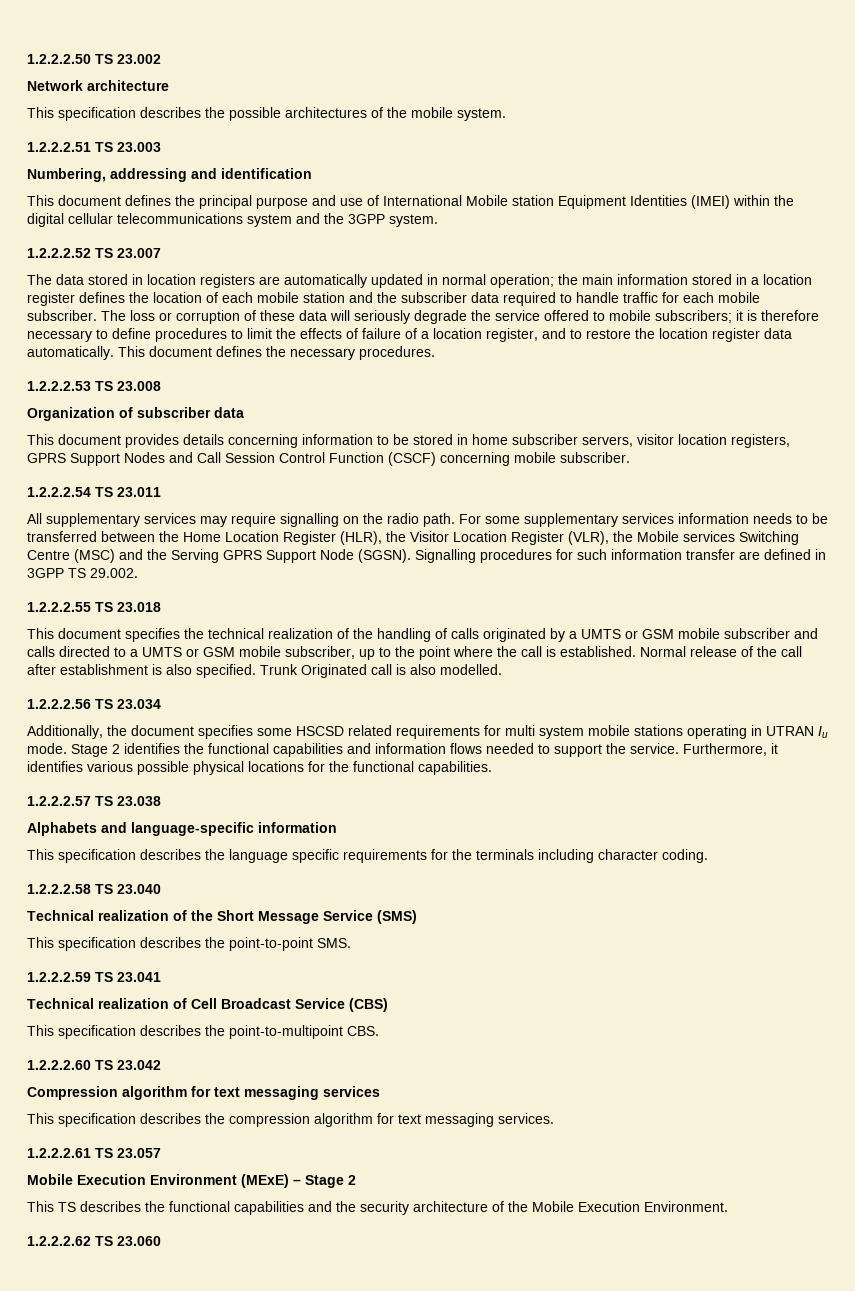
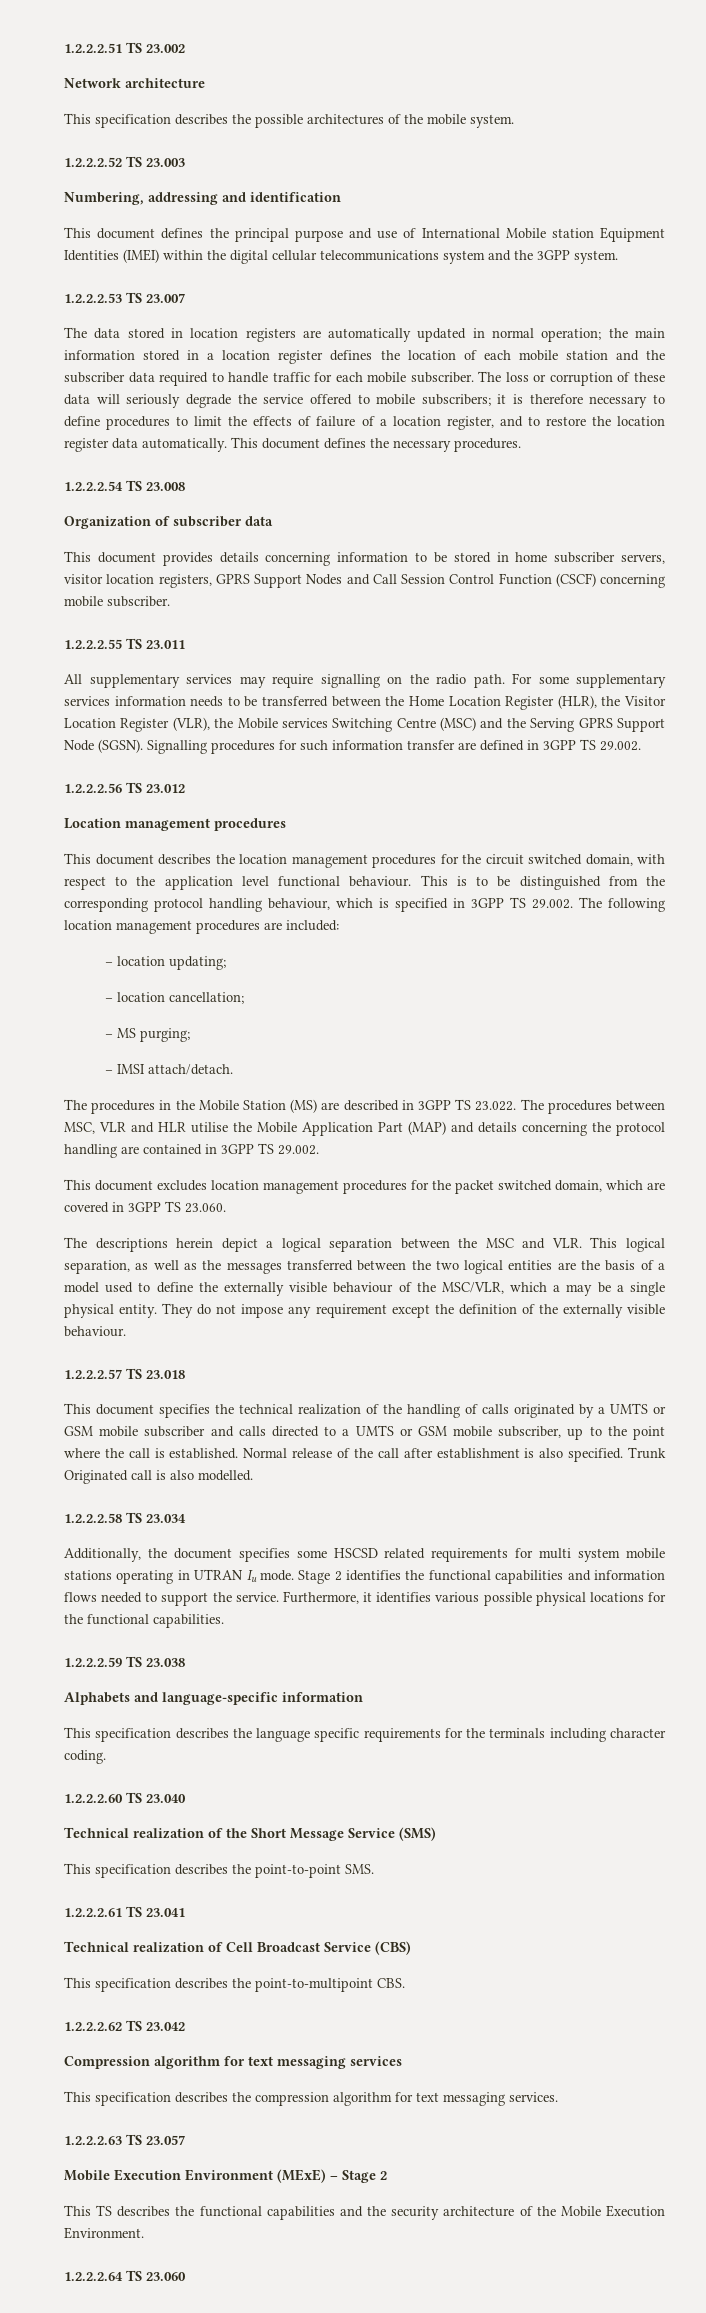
- 1.2.2.2.50 TS 23.002
+ 1.2.2.2.51 TS 23.002
- 1.2.2.2.51 TS 23.003
+ 1.2.2.2.52 TS 23.003
- 1.2.2.2.52 TS 23.007
+ 1.2.2.2.53 TS 23.007
- 1.2.2.2.53 TS 23.008
+ 1.2.2.2.54 TS 23.008
- 1.2.2.2.54 TS 23.011
+ 1.2.2.2.55 TS 23.011
- 1.2.2.2.55 TS 23.018
+ 1.2.2.2.56 TS 23.012
+ Location management procedures
+ This document describes the location management procedures for the circuit switched domain, with respect to the application level functional behaviour. This is to be distinguished from the corresponding protocol handling behaviour, which is specified in 3GPP TS 29.002. The following location management procedures are included:
+ – location updating;
+ – location cancellation;
+ – MS purging;
+ – IMSI attach/detach.
+ The procedures in the Mobile Station (MS) are described in 3GPP TS 23.022. The procedures between MSC, VLR and HLR utilise the Mobile Application Part (MAP) and details concerning the protocol handling are contained in 3GPP TS 29.002.
+ This document excludes location management procedures for the packet switched domain, which are covered in 3GPP TS 23.060.
+ The descriptions herein depict a logical separation between the MSC and VLR. This logical separation, as well as the messages transferred between the two logical entities are the basis of a model used to define the externally visible behaviour of the MSC/VLR, which a may be a single physical entity. They do not impose any requirement except the definition of the externally visible behaviour.
+ 1.2.2.2.57 TS 23.018
- 1.2.2.2.56 TS 23.034
+ 1.2.2.2.58 TS 23.034
- 1.2.2.2.57 TS 23.038
+ 1.2.2.2.59 TS 23.038
- 1.2.2.2.58 TS 23.040
+ 1.2.2.2.60 TS 23.040
- 1.2.2.2.59 TS 23.041
+ 1.2.2.2.61 TS 23.041
- 1.2.2.2.60 TS 23.042
+ 1.2.2.2.62 TS 23.042
- 1.2.2.2.61 TS 23.057
+ 1.2.2.2.63 TS 23.057
- 1.2.2.2.62 TS 23.060
+ 1.2.2.2.64 TS 23.060

